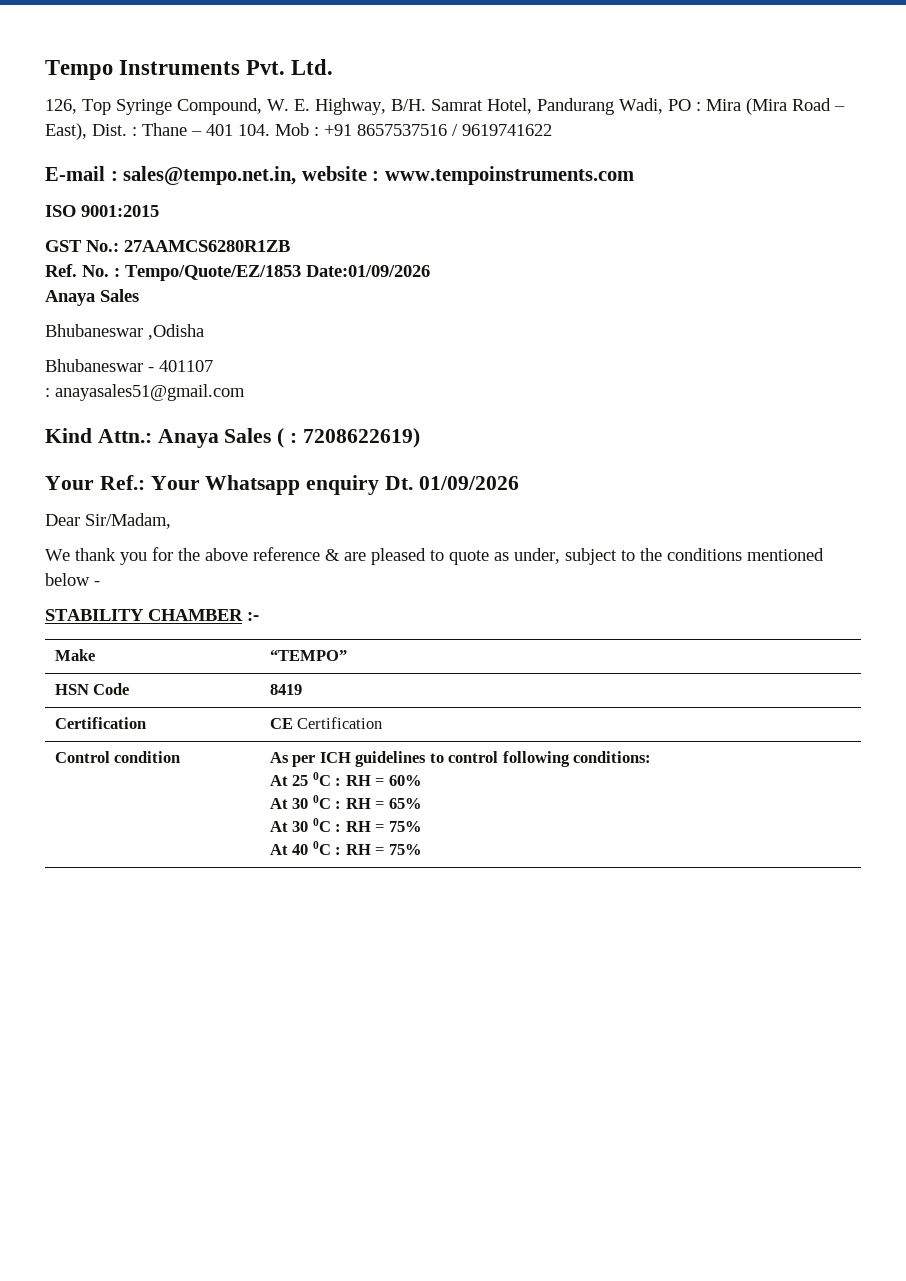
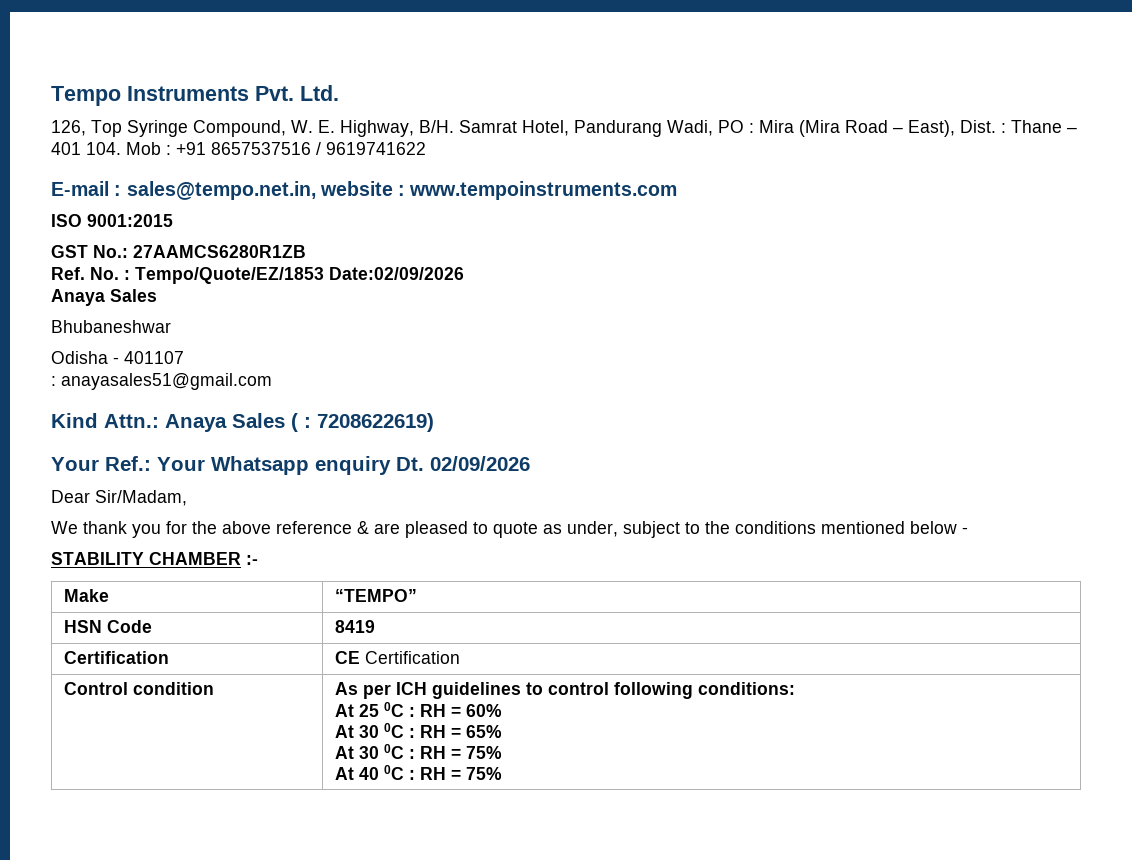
- Ref. No. : Tempo/Quote/EZ/1853 Date:01/09/2026
+ Ref. No. : Tempo/Quote/EZ/1853 Date:02/09/2026
- Bhubaneswar ,Odisha
- Bhubaneswar - 401107
+ Bhubaneshwar
+ Odisha - 401107
- Your Ref.: Your Whatsapp enquiry Dt. 01/09/2026
+ Your Ref.: Your Whatsapp enquiry Dt. 02/09/2026

